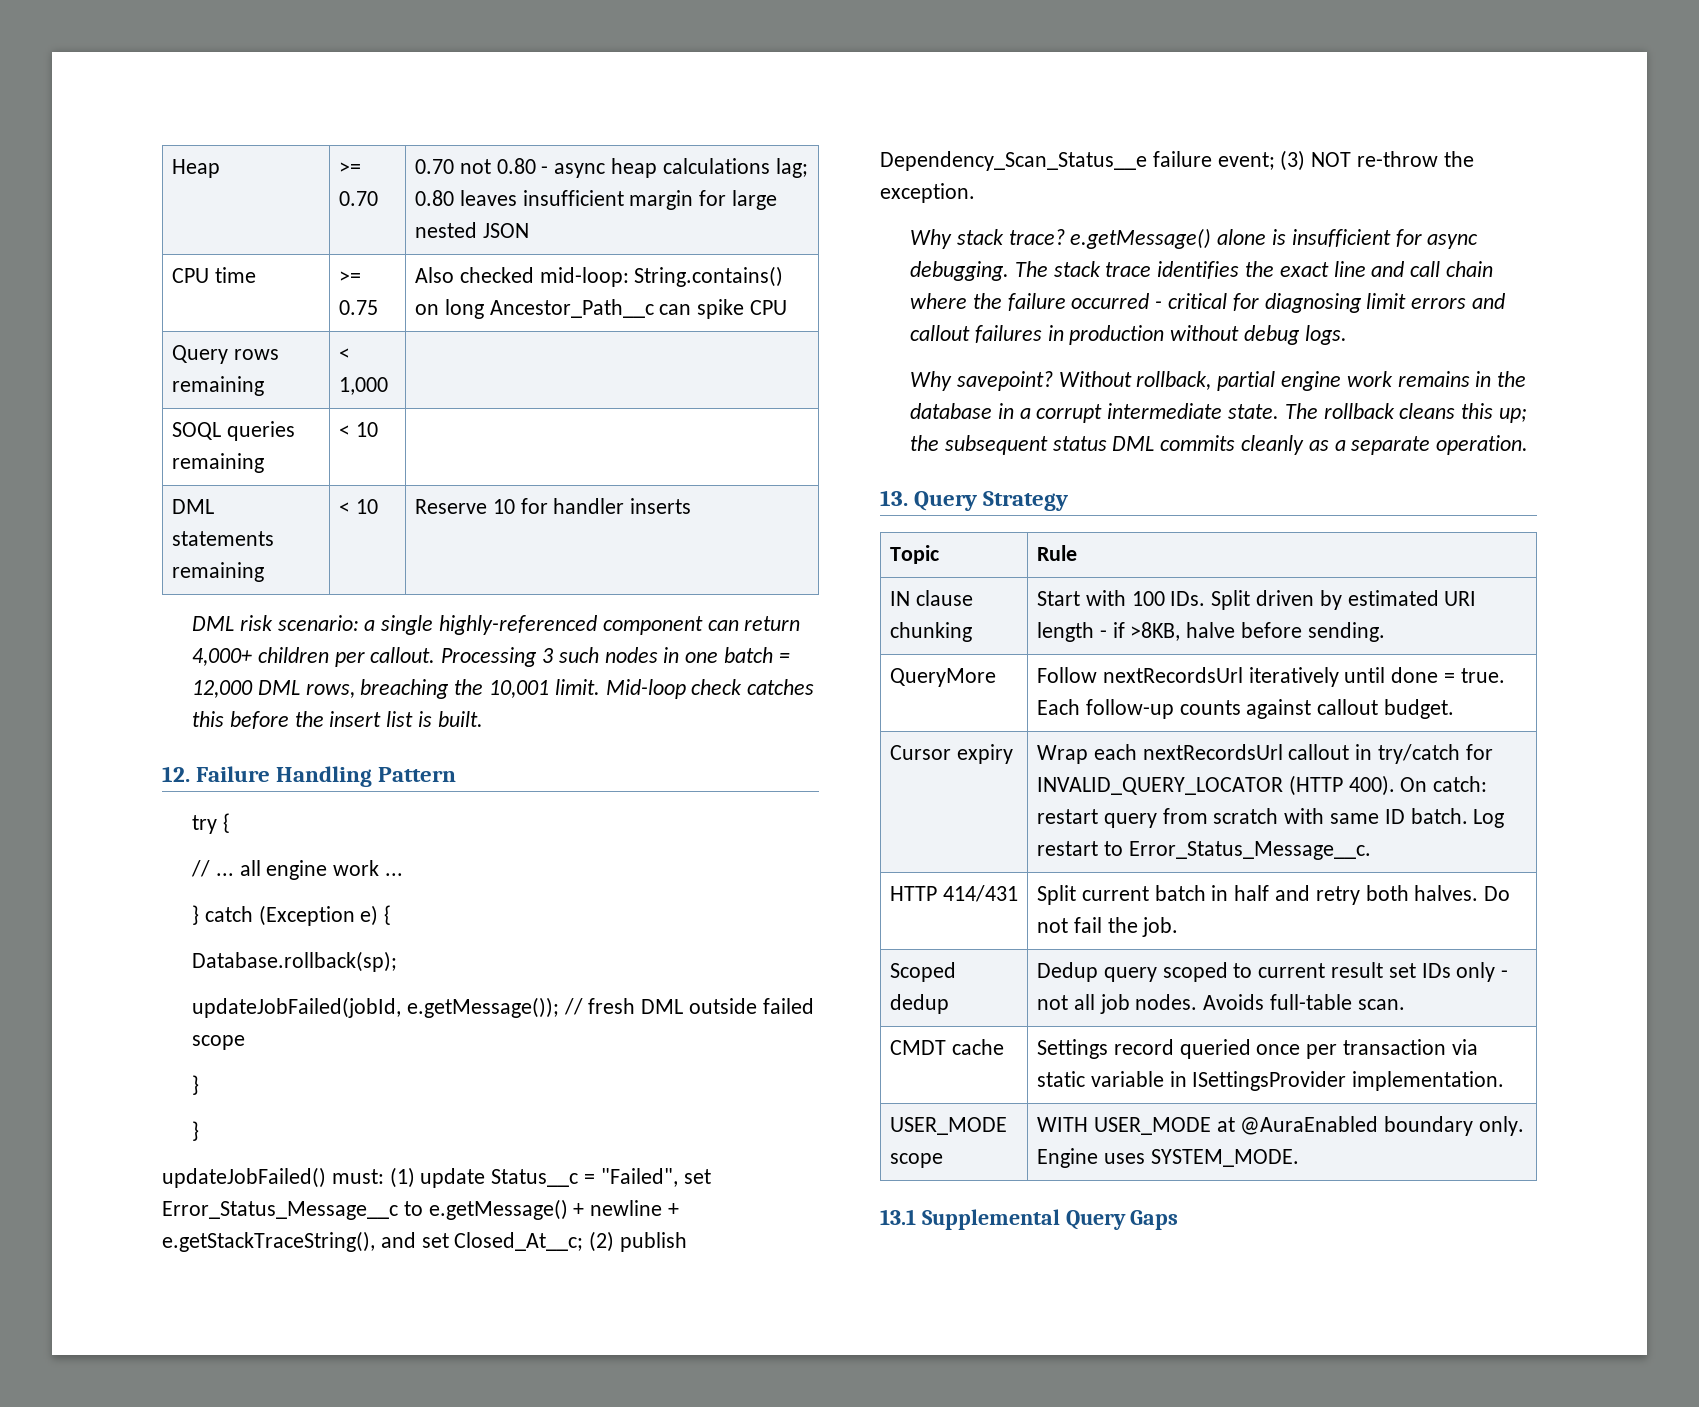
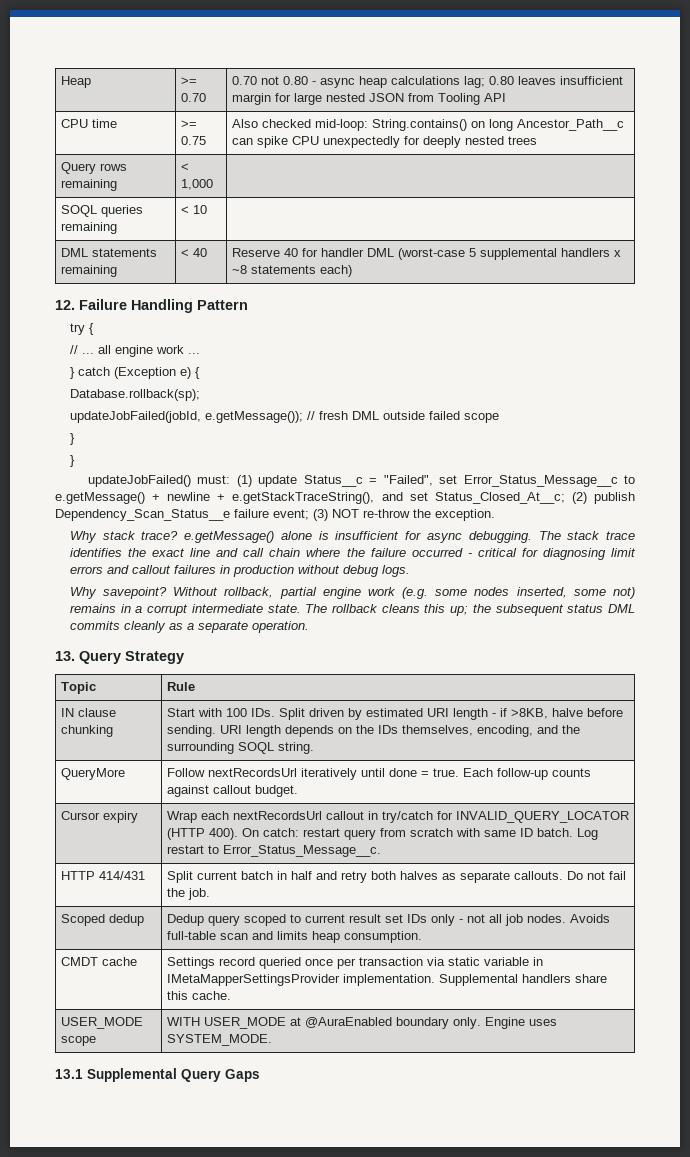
- Heap | >= 0.70 | 0.70 not 0.80 - async heap calculations lag; 0.80 leaves insufficient margin for large nested JSON
+ Heap | >= 0.70 | 0.70 not 0.80 - async heap calculations lag; 0.80 leaves insufficient margin for large nested JSON from Tooling API
- CPU time | >= 0.75 | Also checked mid-loop: String.contains() on long Ancestor_Path__c can spike CPU
+ CPU time | >= 0.75 | Also checked mid-loop: String.contains() on long Ancestor_Path__c can spike CPU unexpectedly for deeply nested trees
- DML statements remaining | < 10 | Reserve 10 for handler inserts
- DML risk scenario: a single highly-referenced component can return 4,000+ children per callout. Processing 3 such nodes in one batch = 12,000 DML rows, breaching the 10,001 limit. Mid-loop check catches this before the insert list is built.
+ DML statements remaining | < 40 | Reserve 40 for handler DML (worst-case 5 supplemental handlers x ~8 statements each)
- updateJobFailed() must: (1) update Status__c = "Failed", set Error_Status_Message__c to e.getMessage() + newline + e.getStackTraceString(), and set Closed_At__c; (2) publish Dependency_Scan_Status__e failure event; (3) NOT re-throw the exception.
+ updateJobFailed() must: (1) update Status__c = "Failed", set Error_Status_Message__c to e.getMessage() + newline + e.getStackTraceString(), and set Status_Closed_At__c; (2) publish Dependency_Scan_Status__e failure event; (3) NOT re-throw the exception.
- Without rollback, partial engine work remains in the database in a corrupt intermediate state.
+ Without rollback, partial engine work (e.g. some nodes inserted, some not) remains in a corrupt intermediate state.
- IN clause chunking | Start with 100 IDs. Split driven by estimated URI length - if >8KB, halve before sending.
+ IN clause chunking | Start with 100 IDs. Split driven by estimated URI length - if >8KB, halve before sending. URI length depends on the IDs themselves, encoding, and the surrounding SOQL string.
- HTTP 414/431 | Split current batch in half and retry both halves. Do not fail the job.
+ HTTP 414/431 | Split current batch in half and retry both halves as separate callouts. Do not fail the job.
- Scoped dedup | Dedup query scoped to current result set IDs only - not all job nodes. Avoids full-table scan.
+ Scoped dedup | Dedup query scoped to current result set IDs only - not all job nodes. Avoids full-table scan and limits heap consumption.
- CMDT cache | Settings record queried once per transaction via static variable in ISettingsProvider implementation.
+ CMDT cache | Settings record queried once per transaction via static variable in IMetaMapperSettingsProvider implementation. Supplemental handlers share this cache.

